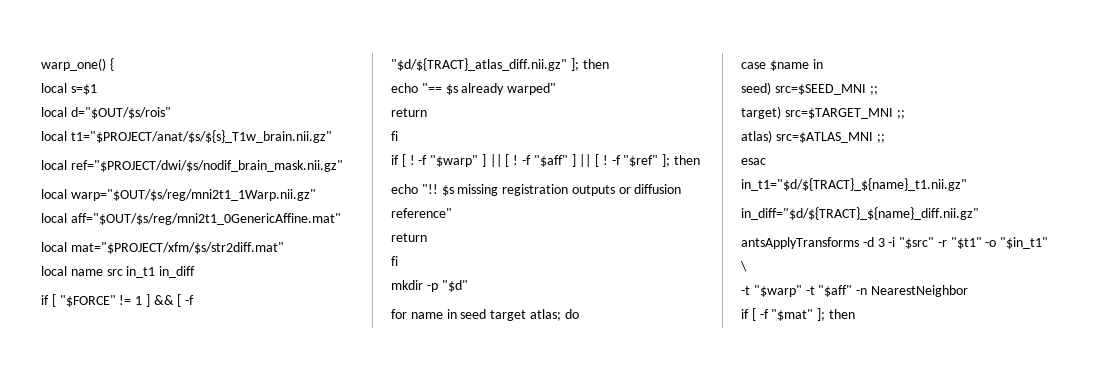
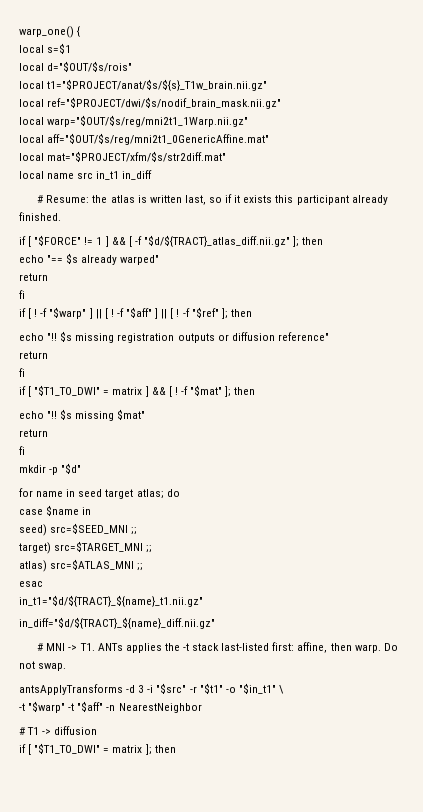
+ # Resume: the atlas is written last, so if it exists this participant already finished.
+ if [ "$T1_TO_DWI" = matrix ] && [ ! -f "$mat" ]; then
+ echo "!! $s missing $mat"
+ return
+ fi
+ # MNI -> T1. ANTs applies the -t stack last-listed first: affine, then warp. Do not swap.
- if [ -f "$mat" ]; then
+ # T1 -> diffusion
+ if [ "$T1_TO_DWI" = matrix ]; then

